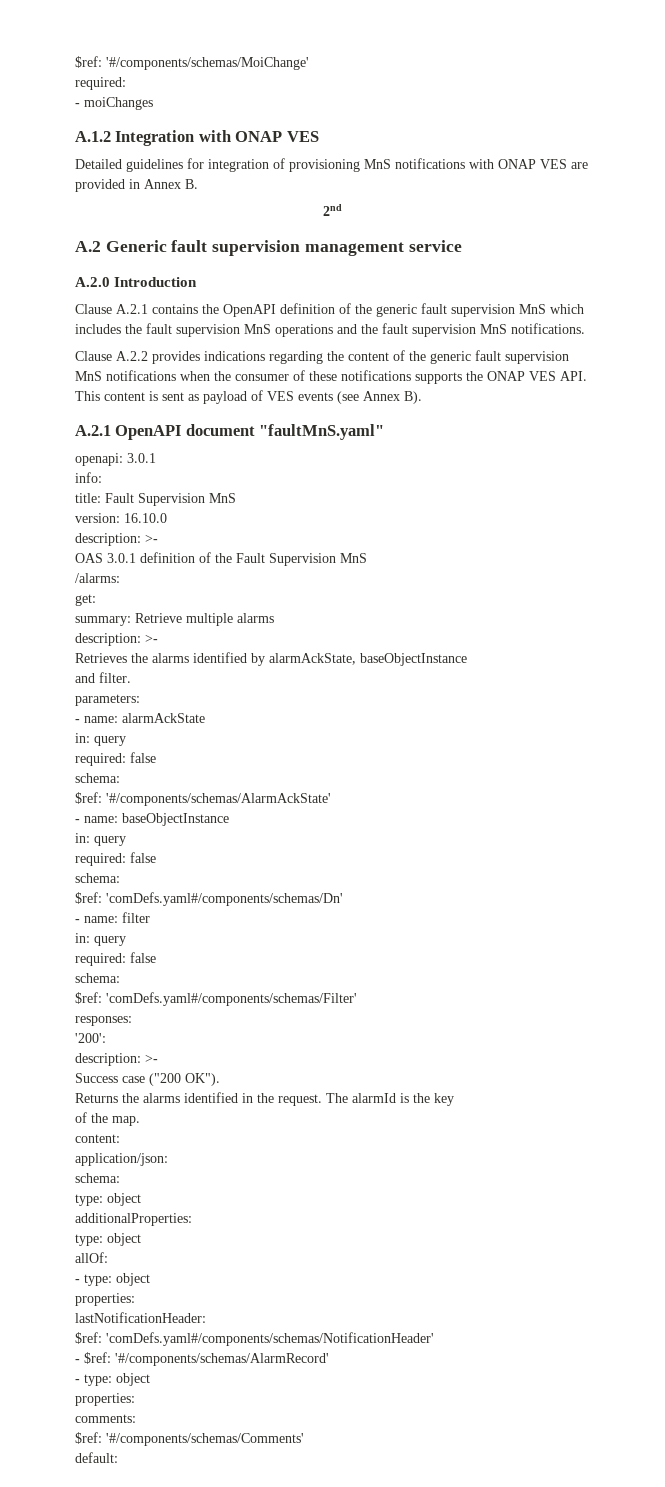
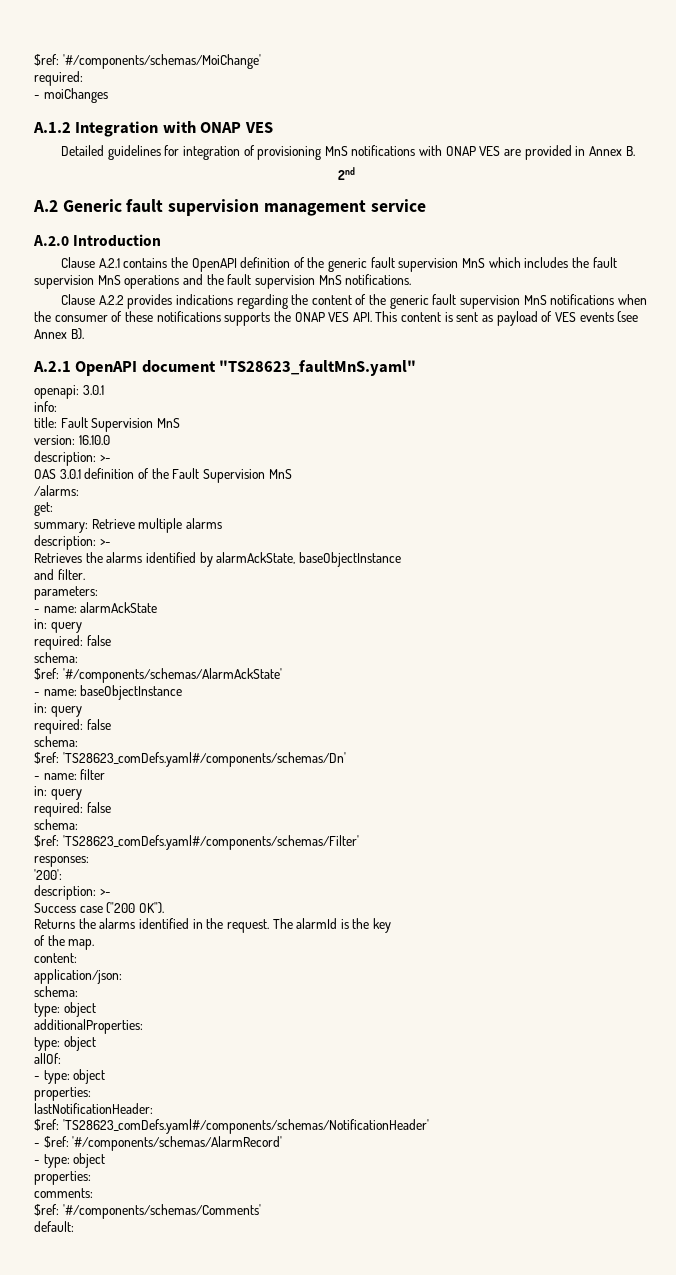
- A.2.1 OpenAPI document "faultMnS.yaml"
+ A.2.1 OpenAPI document "TS28623_faultMnS.yaml"
- $ref: 'comDefs.yaml#/components/schemas/Dn'
+ $ref: 'TS28623_comDefs.yaml#/components/schemas/Dn'
- $ref: 'comDefs.yaml#/components/schemas/Filter'
+ $ref: 'TS28623_comDefs.yaml#/components/schemas/Filter'
- $ref: 'comDefs.yaml#/components/schemas/NotificationHeader'
+ $ref: 'TS28623_comDefs.yaml#/components/schemas/NotificationHeader'

